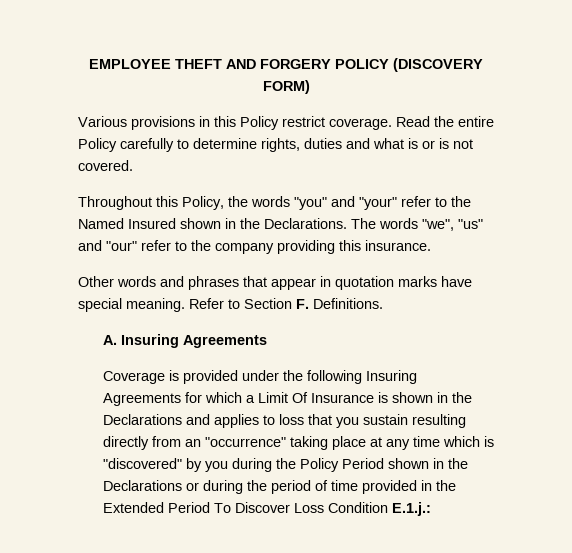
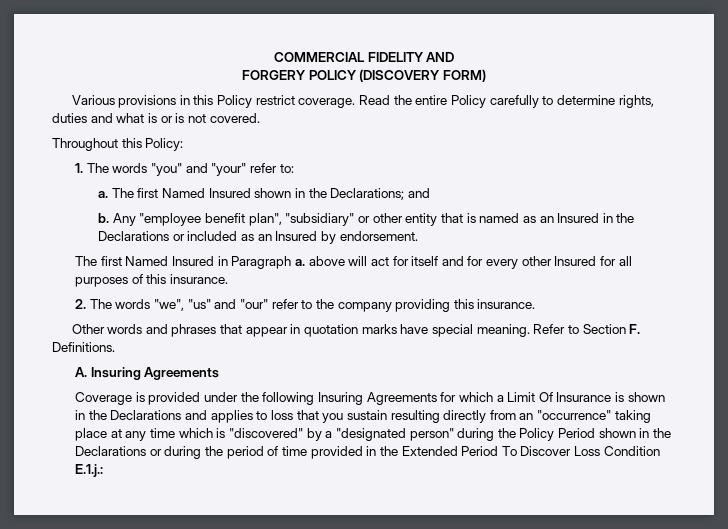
- EMPLOYEE THEFT AND FORGERY POLICY (DISCOVERY FORM)
+ COMMERCIAL FIDELITY AND
+ FORGERY POLICY (DISCOVERY FORM)
- Throughout this Policy, the words "you" and "your" refer to the Named Insured shown in the Declarations. The words "we", "us" and "our" refer to the company providing this insurance.
+ Throughout this Policy:
+ 1. The words "you" and "your" refer to:
+ a. The first Named Insured shown in the Declarations; and
+ b. Any "employee benefit plan", "subsidiary" or other entity that is named as an Insured in the Declarations or included as an Insured by endorsement.
+ The first Named Insured in Paragraph a. above will act for itself and for every other Insured for all purposes of this insurance.
+ 2. The words "we", "us" and "our" refer to the company providing this insurance.
- Coverage is provided under the following Insuring Agreements for which a Limit Of Insurance is shown in the Declarations and applies to loss that you sustain resulting directly from an "occurrence" taking place at any time which is "discovered" by you during the Policy Period shown in the Declarations or during the period of time provided in the Extended Period To Discover Loss Condition E.1.j.:
+ Coverage is provided under the following Insuring Agreements for which a Limit Of Insurance is shown in the Declarations and applies to loss that you sustain resulting directly from an "occurrence" taking place at any time which is "discovered" by a "designated person" during the Policy Period shown in the Declarations or during the period of time provided in the Extended Period To Discover Loss Condition E.1.j.:

